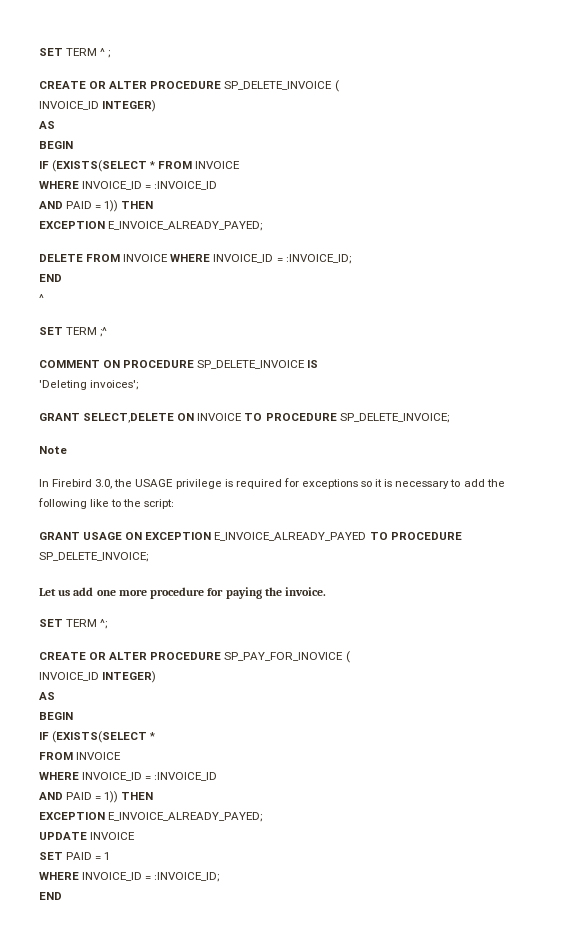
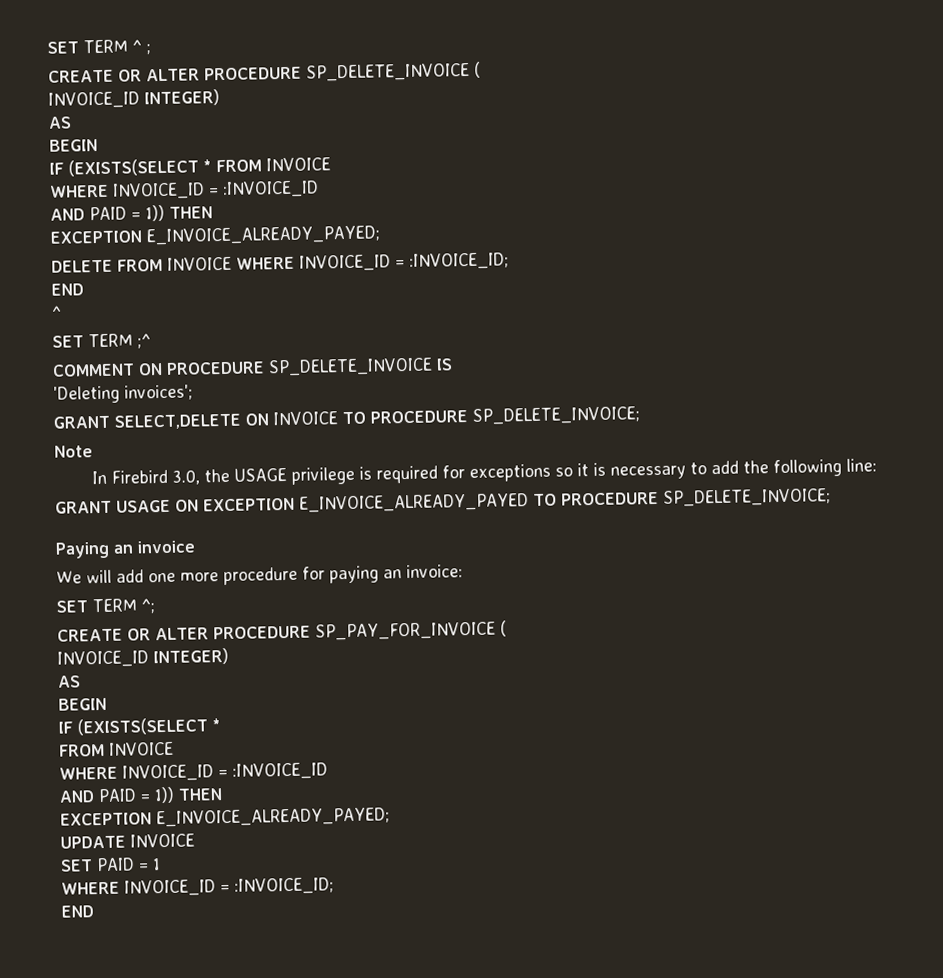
- In Firebird 3.0, the USAGE privilege is required for exceptions so it is necessary to add the following like to the script:
+ In Firebird 3.0, the USAGE privilege is required for exceptions so it is necessary to add the following line:
- Let us add one more procedure for paying the invoice.
+ Paying an invoice
+ We will add one more procedure for paying an invoice:
- CREATE OR ALTER PROCEDURE SP_PAY_FOR_INOVICE (
+ CREATE OR ALTER PROCEDURE SP_PAY_FOR_INVOICE (

